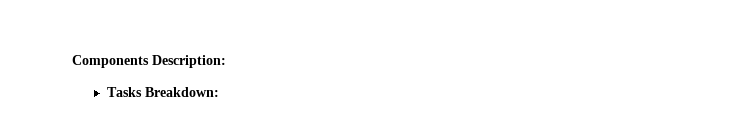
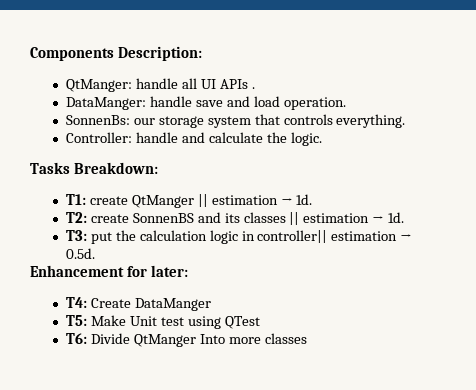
+ QtManger: handle all UI APIs .
+ DataManger: handle save and load operation.
+ SonnenBs: our storage system that controls everything.
+ Controller: handle and calculate the logic.
  Tasks Breakdown:
+ T1: create QtManger || estimation → 1d.
+ T2: create SonnenBS and its classes || estimation → 1d.
+ T3: put the calculation logic in controller|| estimation → 0.5d.
+ Enhancement for later:
+ T4: Create DataManger
+ T5: Make Unit test using QTest
+ T6: Divide QtManger Into more classes

